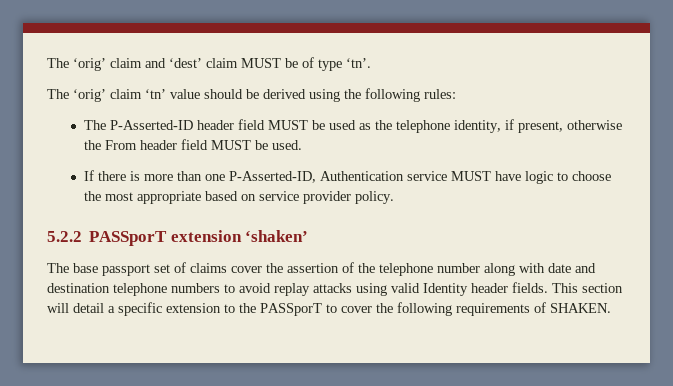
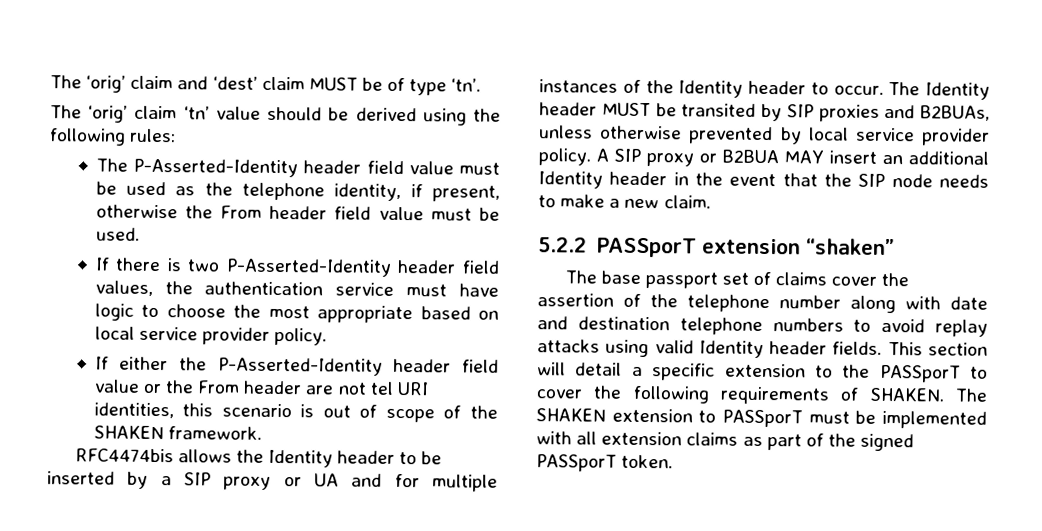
- The P-Asserted-ID header field MUST be used as the telephone identity, if present, otherwise the From header field MUST be used.
+ The P-Asserted-Identity header field value must be used as the telephone identity, if present, otherwise the From header field value must be used.
- If there is more than one P-Asserted-ID, Authentication service MUST have logic to choose the most appropriate based on service provider policy.
+ If there is two P-Asserted-Identity header field values, the authentication service must have logic to choose the most appropriate based on local service provider policy.
+ If either the P-Asserted-Identity header field value or the From header are not tel URI identities, this scenario is out of scope of the SHAKEN framework.
+ RFC4474bis allows the Identity header to be inserted by a SIP proxy or UA and for multiple instances of the Identity header to occur. The Identity header MUST be transited by SIP proxies and B2BUAs, unless otherwise prevented by local service provider policy. A SIP proxy or B2BUA MAY insert an additional Identity header in the event that the SIP node needs to make a new claim.
- 5.2.2 PASSporT extension ‘shaken’
+ 5.2.2 PASSporT extension “shaken”
+ The SHAKEN extension to PASSporT must be implemented with all extension claims as part of the signed PASSporT token.

